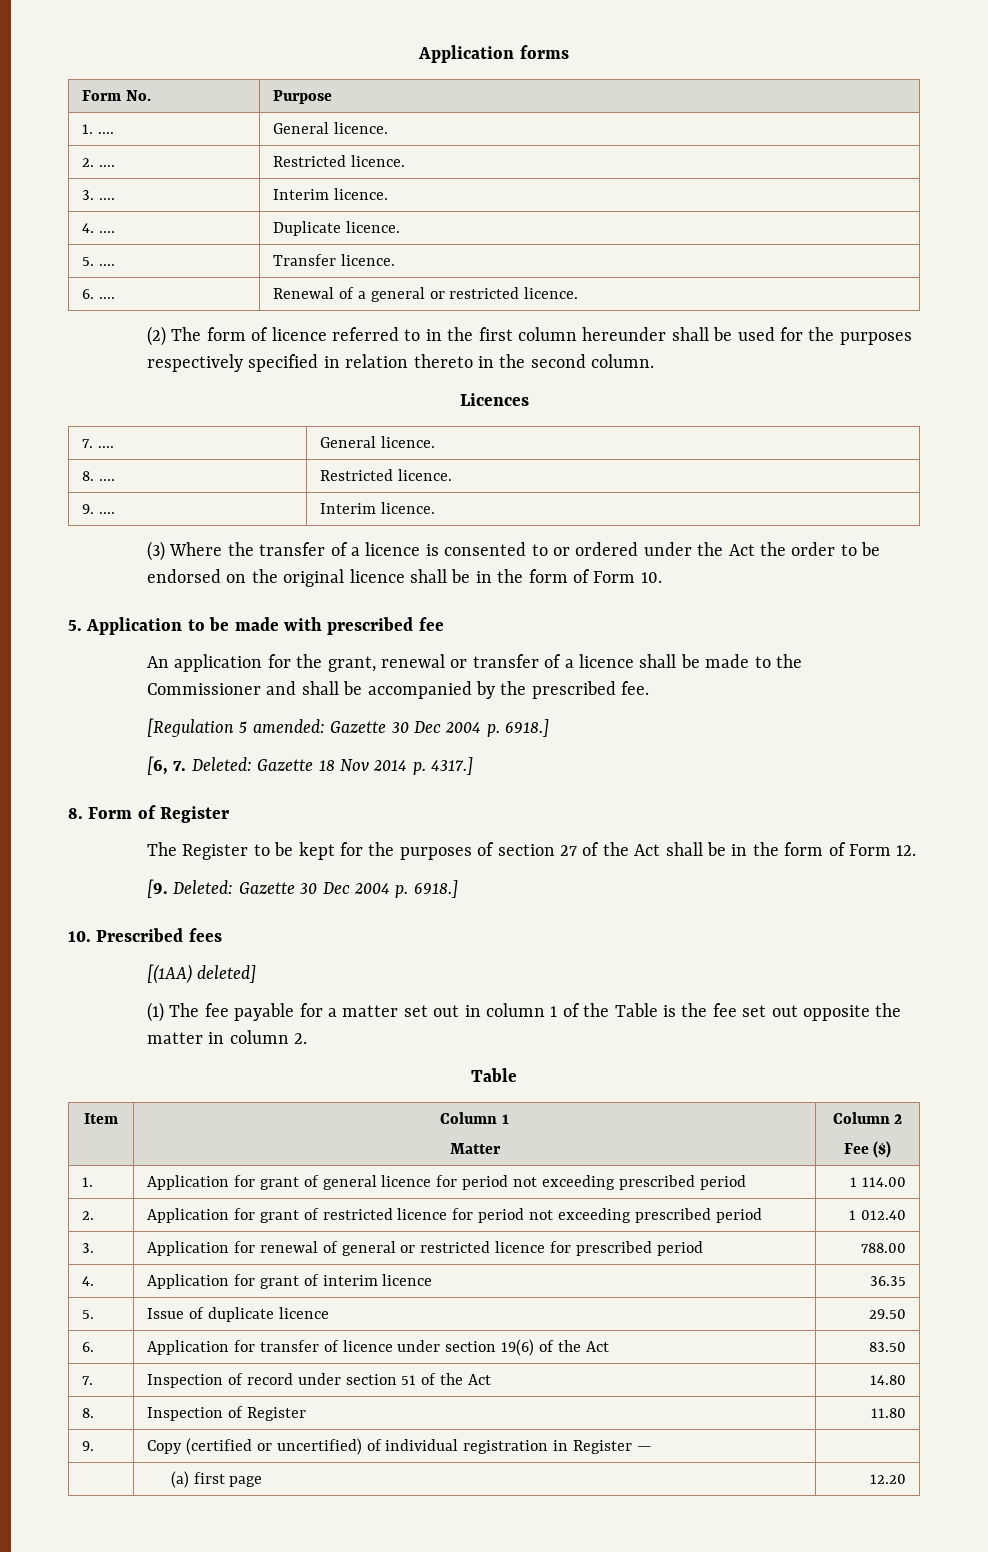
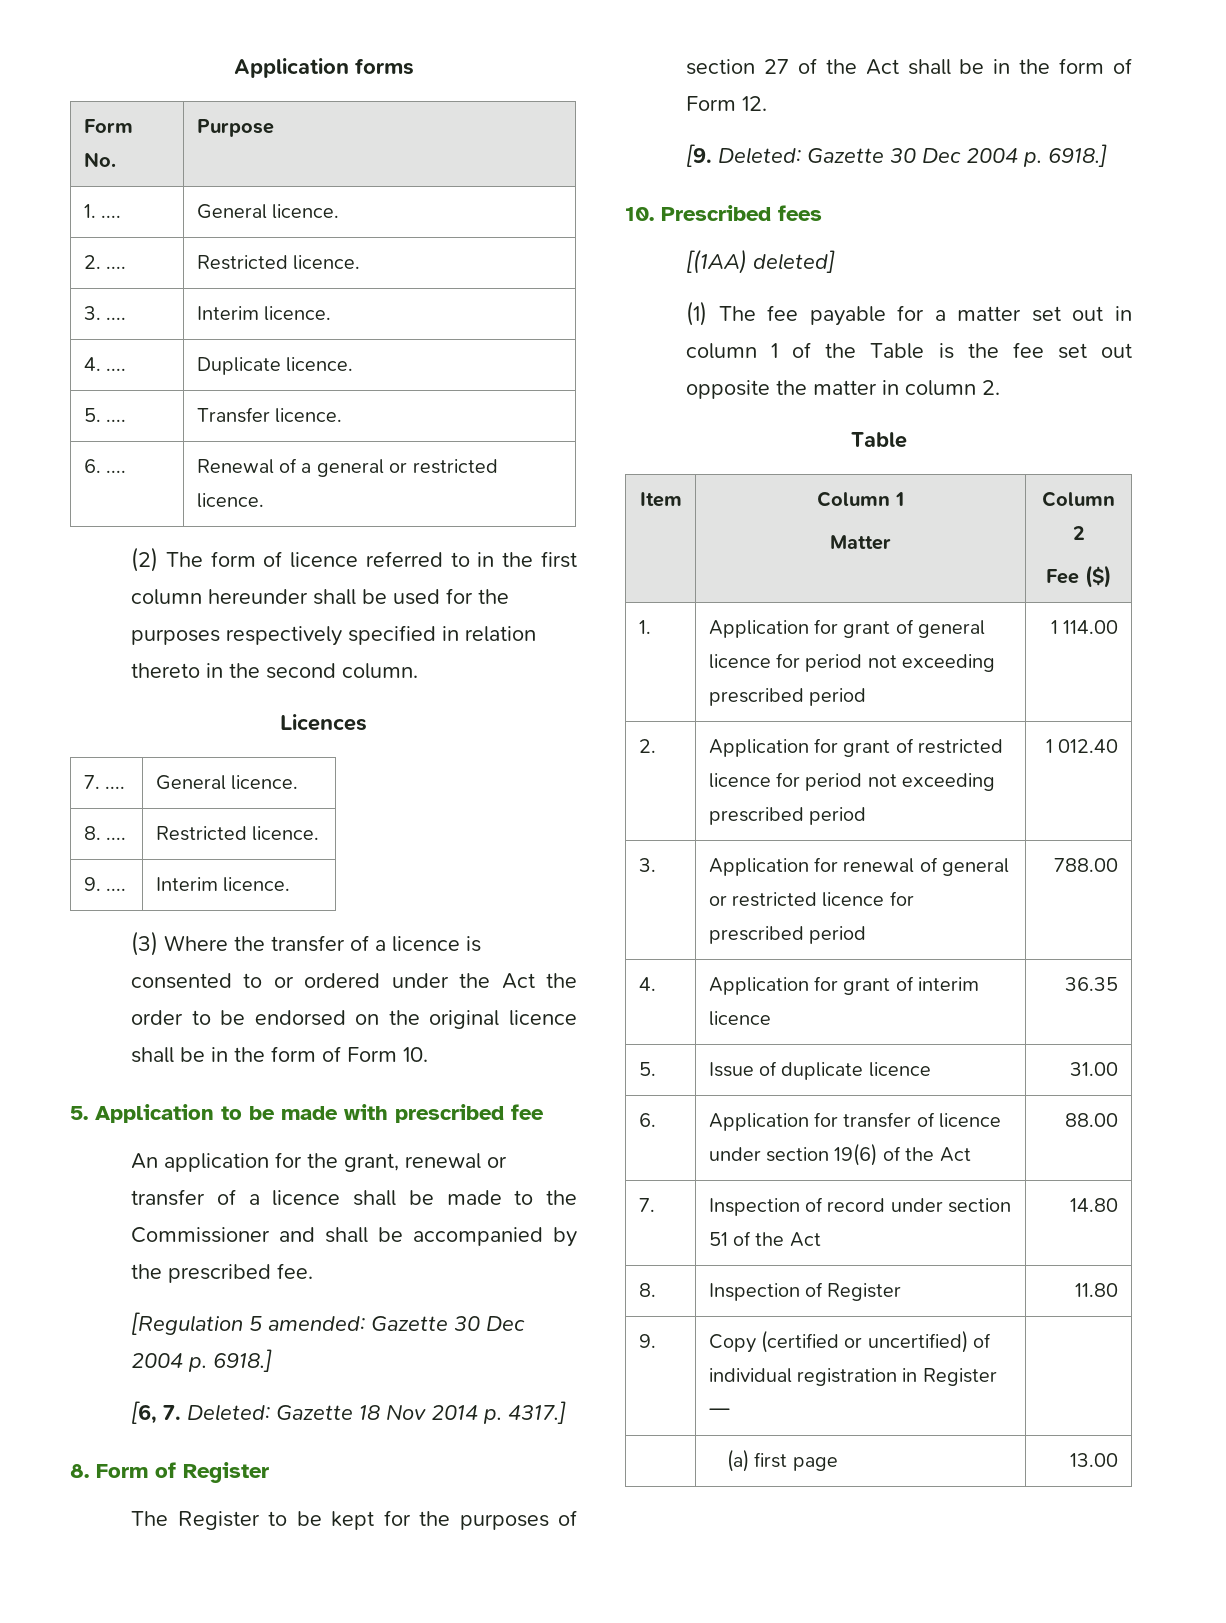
- 5. | Issue of duplicate licence | 29.50
+ 5. | Issue of duplicate licence | 31.00
- 6. | Application for transfer of licence under section 19(6) of the Act | 83.50
+ 6. | Application for transfer of licence under section 19(6) of the Act | 88.00
- | (a) first page | 12.20
+ | (a) first page | 13.00

